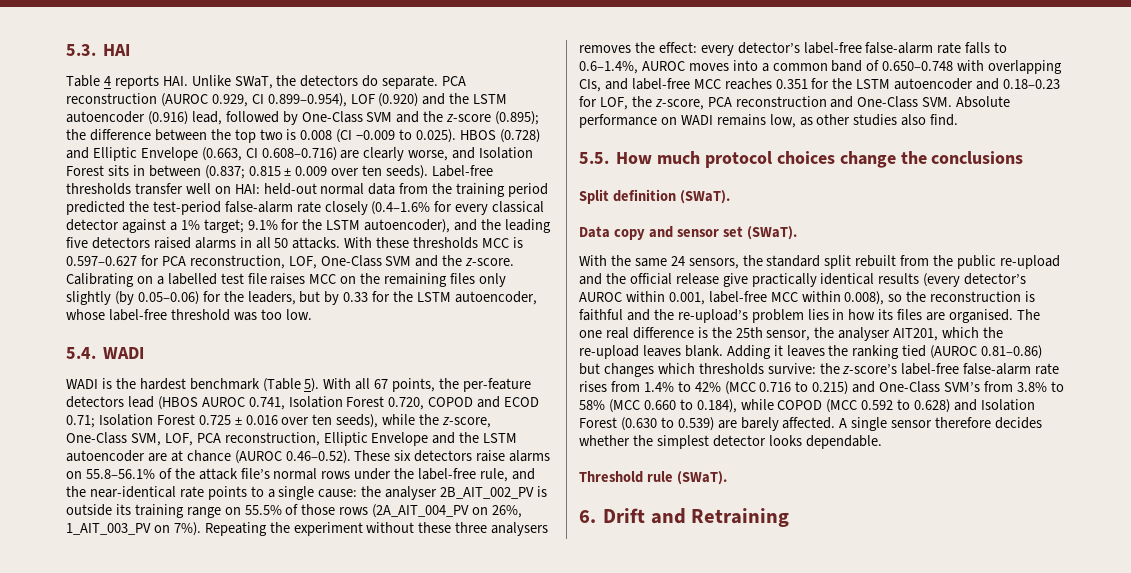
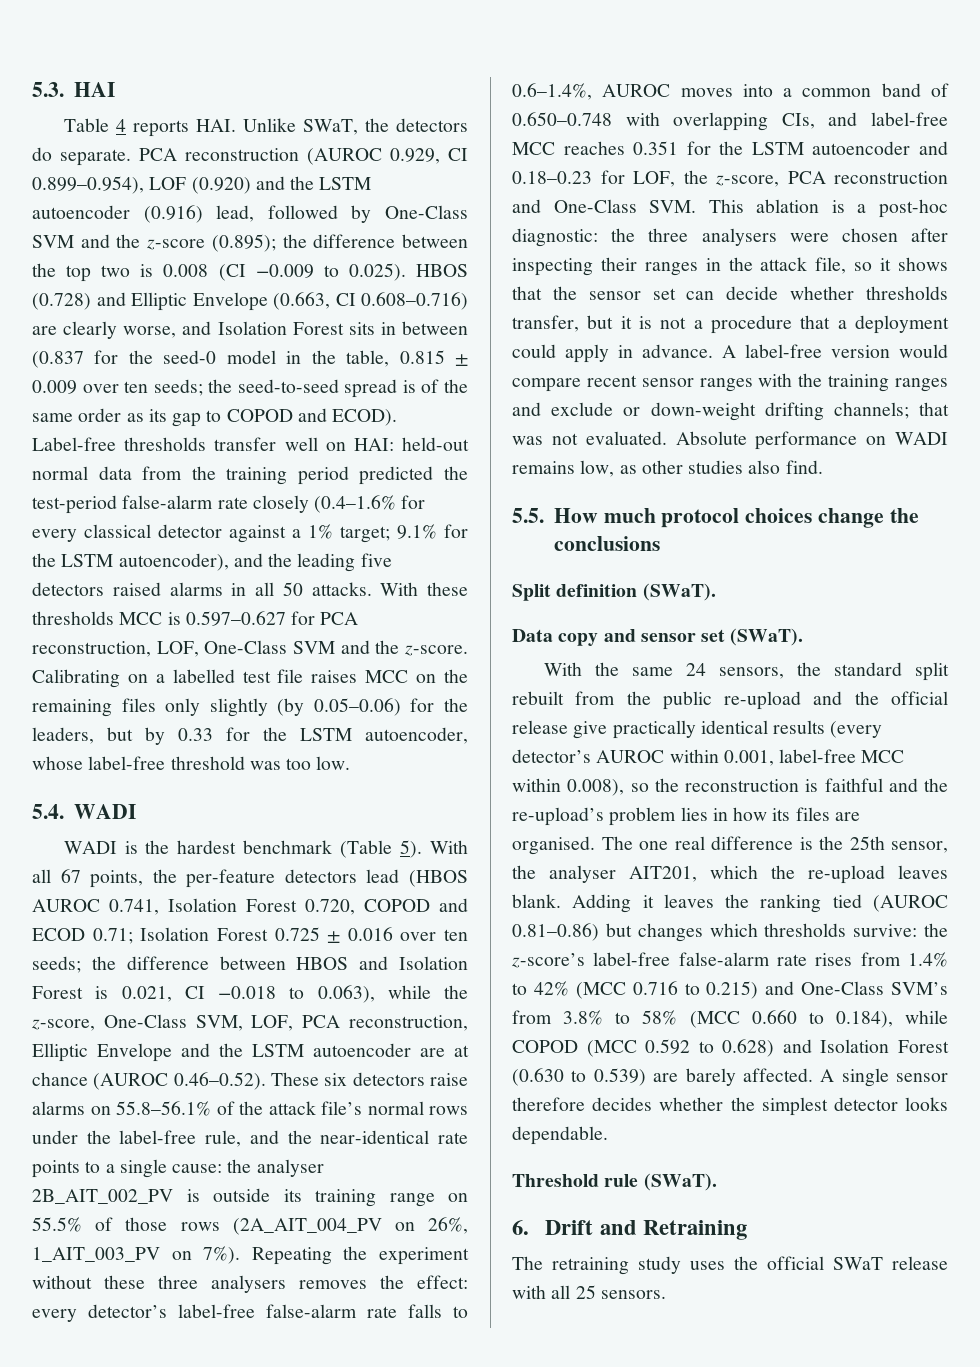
- PCA reconstruction (AUROC 0.929, CI 0.899–0.954), LOF (0.920) and the LSTM autoencoder (0.916) lead, followed by One-Class SVM and the z-score (0.895); the difference between the top two is 0.008 (CI −0.009 to 0.025). HBOS (0.728) and Elliptic Envelope (0.663, CI 0.608–0.716) are clearly worse, and Isolation Forest sits in between (0.837; 0.815 ± 0.009 over ten seeds).
+ PCA reconstruction (AUROC 0.929, CI 0.899–0.954), LOF (0.920) and the LSTM autoencoder (0.916) lead, followed by One-Class SVM and the z-score (0.895); the difference between the top two is 0.008 (CI −0.009 to 0.025). HBOS (0.728) and Elliptic Envelope (0.663, CI 0.608–0.716) are clearly worse, and Isolation Forest sits in between (0.837 for the seed-0 model in the table, 0.815 ± 0.009 over ten seeds; the seed-to-seed spread is of the same order as its gap to COPOD and ECOD).
- Isolation Forest 0.725 ± 0.016 over ten seeds), while the z-score, One-Class SVM, LOF, PCA reconstruction, Elliptic Envelope and the LSTM autoencoder are at chance (AUROC 0.46–0.52). These six detectors raise alarms on 55.8–56.1% of the attack file’s normal rows under the label-free rule, and the near-identical rate points to a single cause:
+ Isolation Forest 0.725 ± 0.016 over ten seeds; the difference between HBOS and Isolation Forest is 0.021, CI −0.018 to 0.063), while the z-score, One-Class SVM, LOF, PCA reconstruction, Elliptic Envelope and the LSTM autoencoder are at chance (AUROC 0.46–0.52). These six detectors raise alarms on 55.8–56.1% of the attack file’s normal rows under the label-free rule, and the near-identical rate points to a single cause:
- Repeating the experiment without these three analysers removes the effect: every detector’s label-free false-alarm rate falls to 0.6–1.4%, AUROC moves into a common band of 0.650–0.748 with overlapping CIs, and label-free MCC reaches 0.351 for the LSTM autoencoder and 0.18–0.23 for LOF, the z-score, PCA reconstruction and One-Class SVM. Absolute performance on WADI remains low, as other studies also find.
+ Repeating the experiment without these three analysers removes the effect: every detector’s label-free false-alarm rate falls to 0.6–1.4%, AUROC moves into a common band of 0.650–0.748 with overlapping CIs, and label-free MCC reaches 0.351 for the LSTM autoencoder and 0.18–0.23 for LOF, the z-score, PCA reconstruction and One-Class SVM. This ablation is a post-hoc diagnostic: the three analysers were chosen after inspecting their ranges in the attack file, so it shows that the sensor set can decide whether thresholds transfer, but it is not a procedure that a deployment could apply in advance. A label-free version would compare recent sensor ranges with the training ranges and exclude or down-weight drifting channels; that was not evaluated. Absolute performance on WADI remains low, as other studies also find.
+ The retraining study uses the official SWaT release with all 25 sensors.

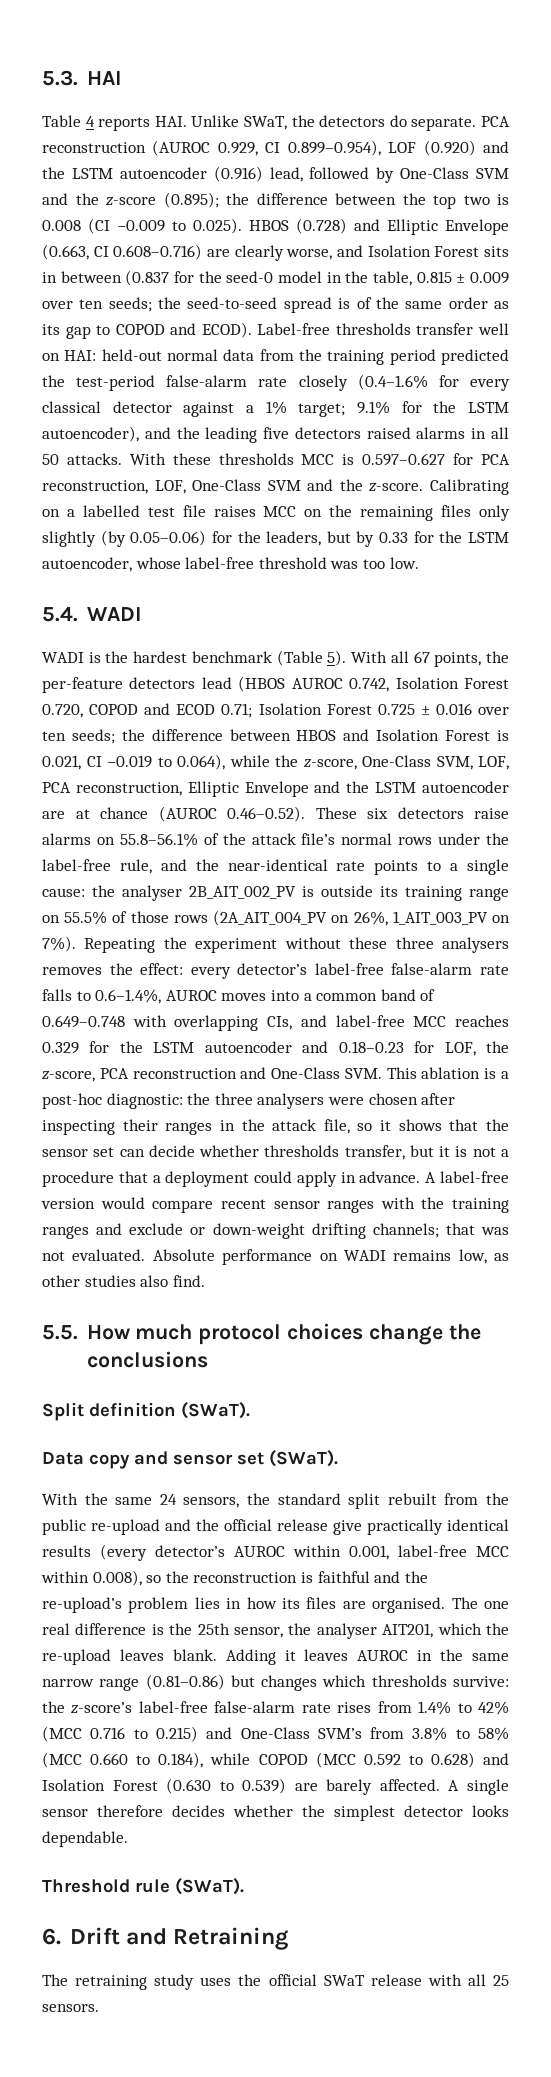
- With all 67 points, the per-feature detectors lead (HBOS AUROC 0.741, Isolation Forest 0.720, COPOD and ECOD 0.71;
+ With all 67 points, the per-feature detectors lead (HBOS AUROC 0.742, Isolation Forest 0.720, COPOD and ECOD 0.71;
- the difference between HBOS and Isolation Forest is 0.021, CI −0.018 to 0.063), while the z-score, One-Class SVM, LOF, PCA reconstruction, Elliptic Envelope and the LSTM autoencoder are at chance (AUROC 0.46–0.52). These six detectors raise alarms on 55.8–56.1% of the attack file’s normal rows under the label-free rule, and the near-identical rate points to a single cause:
+ the difference between HBOS and Isolation Forest is 0.021, CI −0.019 to 0.064), while the z-score, One-Class SVM, LOF, PCA reconstruction, Elliptic Envelope and the LSTM autoencoder are at chance (AUROC 0.46–0.52). These six detectors raise alarms on 55.8–56.1% of the attack file’s normal rows under the label-free rule, and the near-identical rate points to a single cause:
- every detector’s label-free false-alarm rate falls to 0.6–1.4%, AUROC moves into a common band of 0.650–0.748 with overlapping CIs, and label-free MCC reaches 0.351 for the LSTM autoencoder and 0.18–0.23 for LOF, the z-score, PCA reconstruction and One-Class SVM. This ablation is a post-hoc diagnostic:
+ every detector’s label-free false-alarm rate falls to 0.6–1.4%, AUROC moves into a common band of 0.649–0.748 with overlapping CIs, and label-free MCC reaches 0.329 for the LSTM autoencoder and 0.18–0.23 for LOF, the z-score, PCA reconstruction and One-Class SVM. This ablation is a post-hoc diagnostic:
- Adding it leaves the ranking tied (AUROC 0.81–0.86) but changes which thresholds survive: the z-score’s label-free false-alarm rate rises from 1.4% to 42% (MCC 0.716 to 0.215) and One-Class SVM’s from 3.8% to 58% (MCC 0.660 to 0.184), while COPOD (MCC 0.592 to 0.628) and Isolation Forest (0.630 to 0.539) are barely affected.
+ Adding it leaves AUROC in the same narrow range (0.81–0.86) but changes which thresholds survive: the z-score’s label-free false-alarm rate rises from 1.4% to 42% (MCC 0.716 to 0.215) and One-Class SVM’s from 3.8% to 58% (MCC 0.660 to 0.184), while COPOD (MCC 0.592 to 0.628) and Isolation Forest (0.630 to 0.539) are barely affected.

